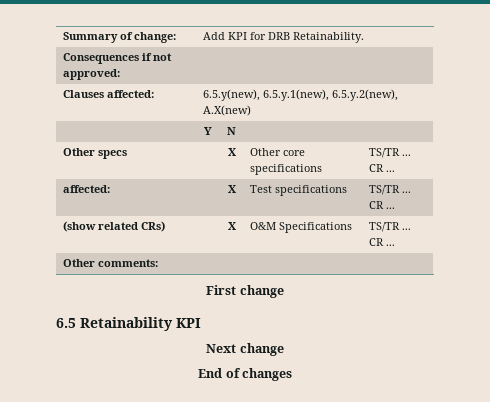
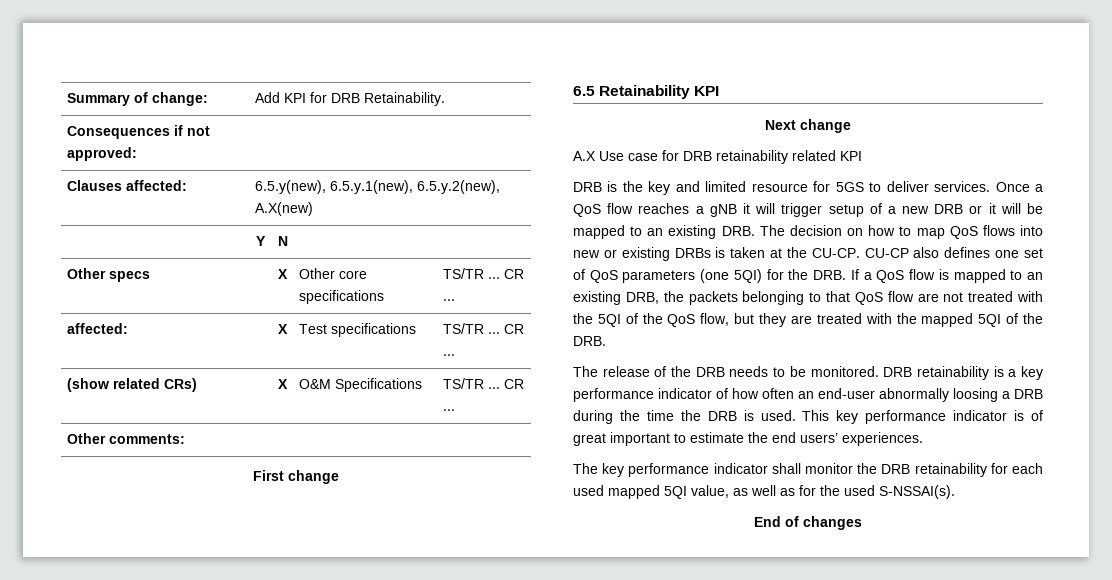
+ A.X Use case for DRB retainability related KPI
+ DRB is the key and limited resource for 5GS to deliver services. Once a QoS flow reaches a gNB it will trigger setup of a new DRB or it will be mapped to an existing DRB. The decision on how to map QoS flows into new or existing DRBs is taken at the CU-CP. CU-CP also defines one set of QoS parameters (one 5QI) for the DRB. If a QoS flow is mapped to an existing DRB, the packets belonging to that QoS flow are not treated with the 5QI of the QoS flow, but they are treated with the mapped 5QI of the DRB.
+ The release of the DRB needs to be monitored. DRB retainability is a key performance indicator of how often an end-user abnormally loosing a DRB during the time the DRB is used. This key performance indicator is of great important to estimate the end users’ experiences.
+ The key performance indicator shall monitor the DRB retainability for each used mapped 5QI value, as well as for the used S-NSSAI(s).

